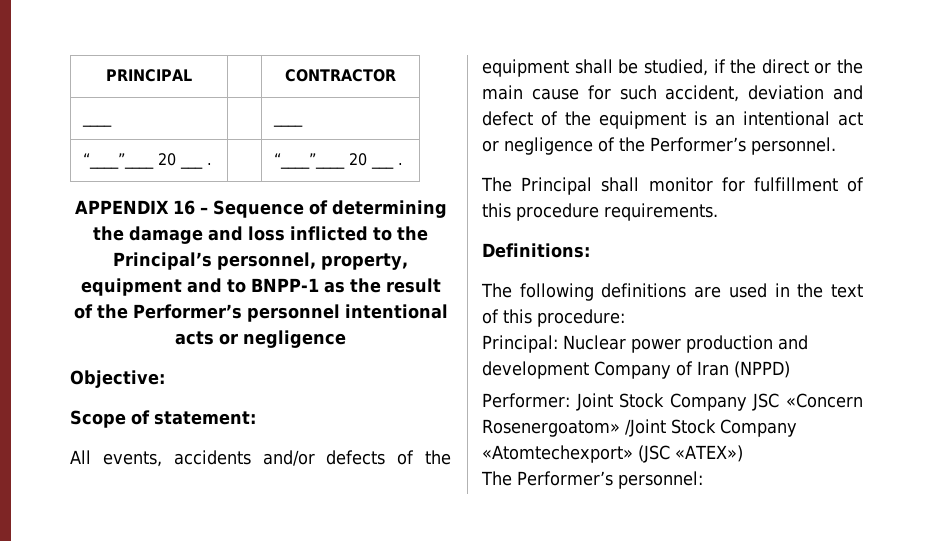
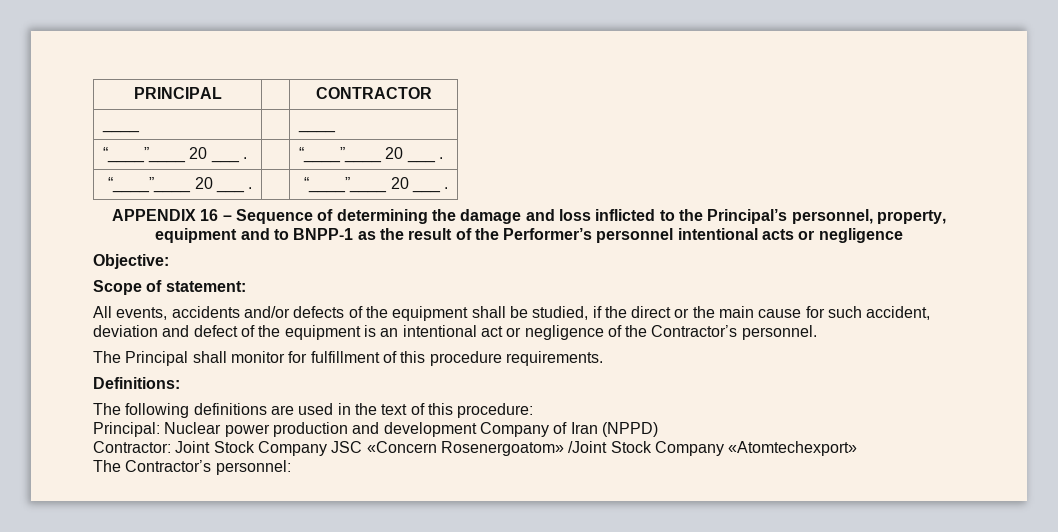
  ____ | | ____
+ “____”____ 20 ___ . | | “____”____ 20 ___ .
- All events, accidents and/or defects of the equipment shall be studied, if the direct or the main cause for such accident, deviation and defect of the equipment is an intentional act or negligence of the Performer’s personnel.
+ All events, accidents and/or defects of the equipment shall be studied, if the direct or the main cause for such accident, deviation and defect of the equipment is an intentional act or negligence of the Contractor’s personnel.
- Performer: Joint Stock Company JSC «Concern Rosenergoatom» /Joint Stock Company «Atomtechexport» (JSC «ATEX»)
- The Performer’s personnel:
+ Contractor: Joint Stock Company JSC «Concern Rosenergoatom» /Joint Stock Company «Atomtechexport»
+ The Contractor’s personnel:

